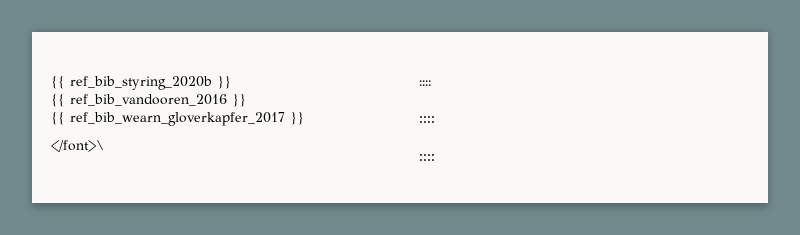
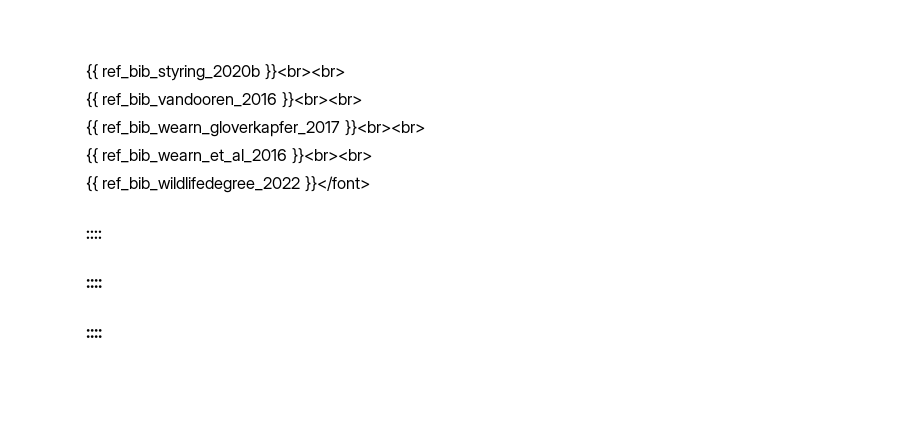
- {{ ref_bib_styring_2020b }}
+ {{ ref_bib_styring_2020b }}<br><br>
- {{ ref_bib_vandooren_2016 }}
+ {{ ref_bib_vandooren_2016 }}<br><br>
- {{ ref_bib_wearn_gloverkapfer_2017 }}
- </font>\
+ {{ ref_bib_wearn_gloverkapfer_2017 }}<br><br>
+ {{ ref_bib_wearn_et_al_2016 }}<br><br>
+ {{ ref_bib_wildlifedegree_2022 }}</font>

